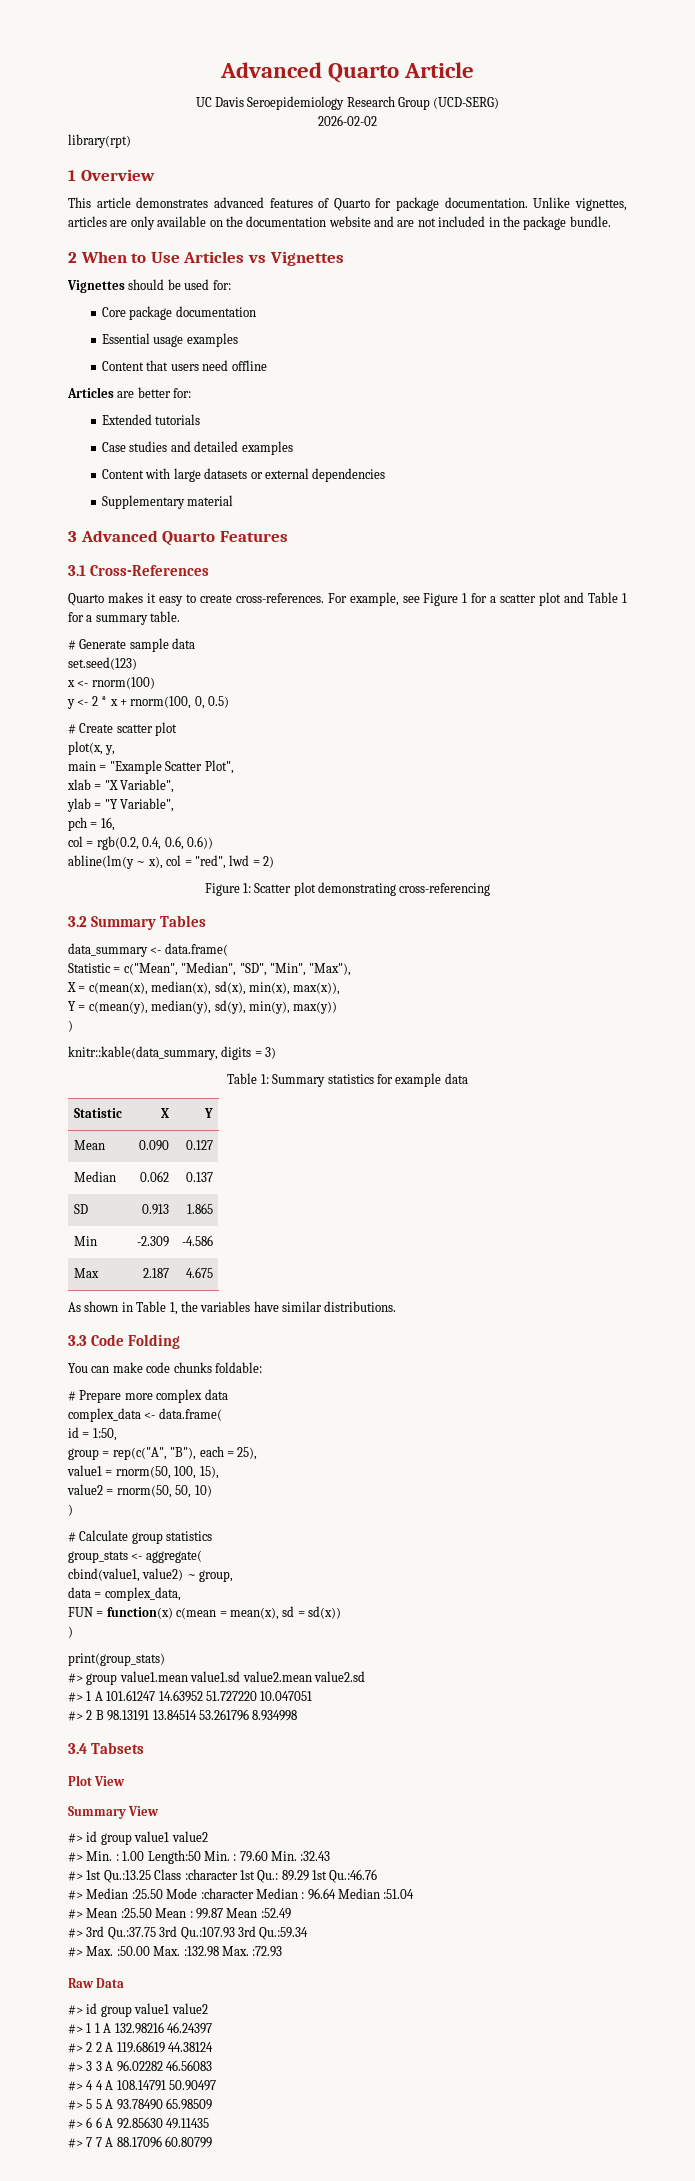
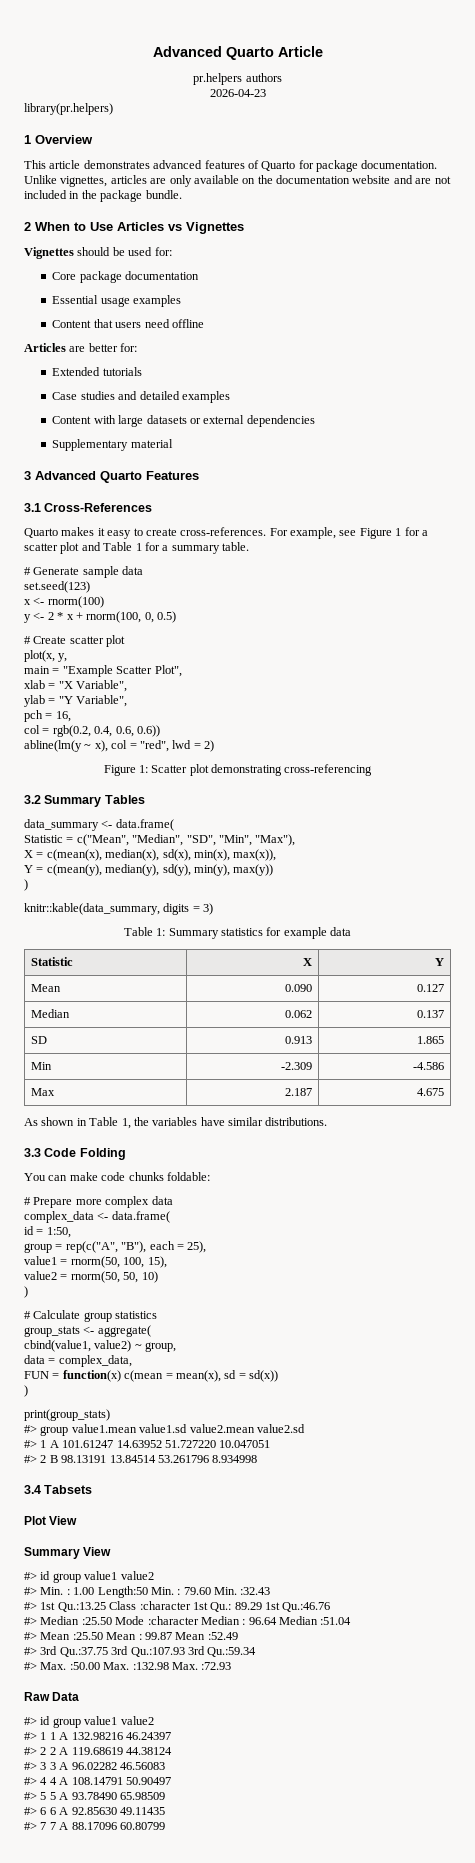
- UC Davis Seroepidemiology Research Group (UCD-SERG)
- 2026-02-02
- library(rpt)
+ pr.helpers authors
+ 2026-04-23
+ library(pr.helpers)

